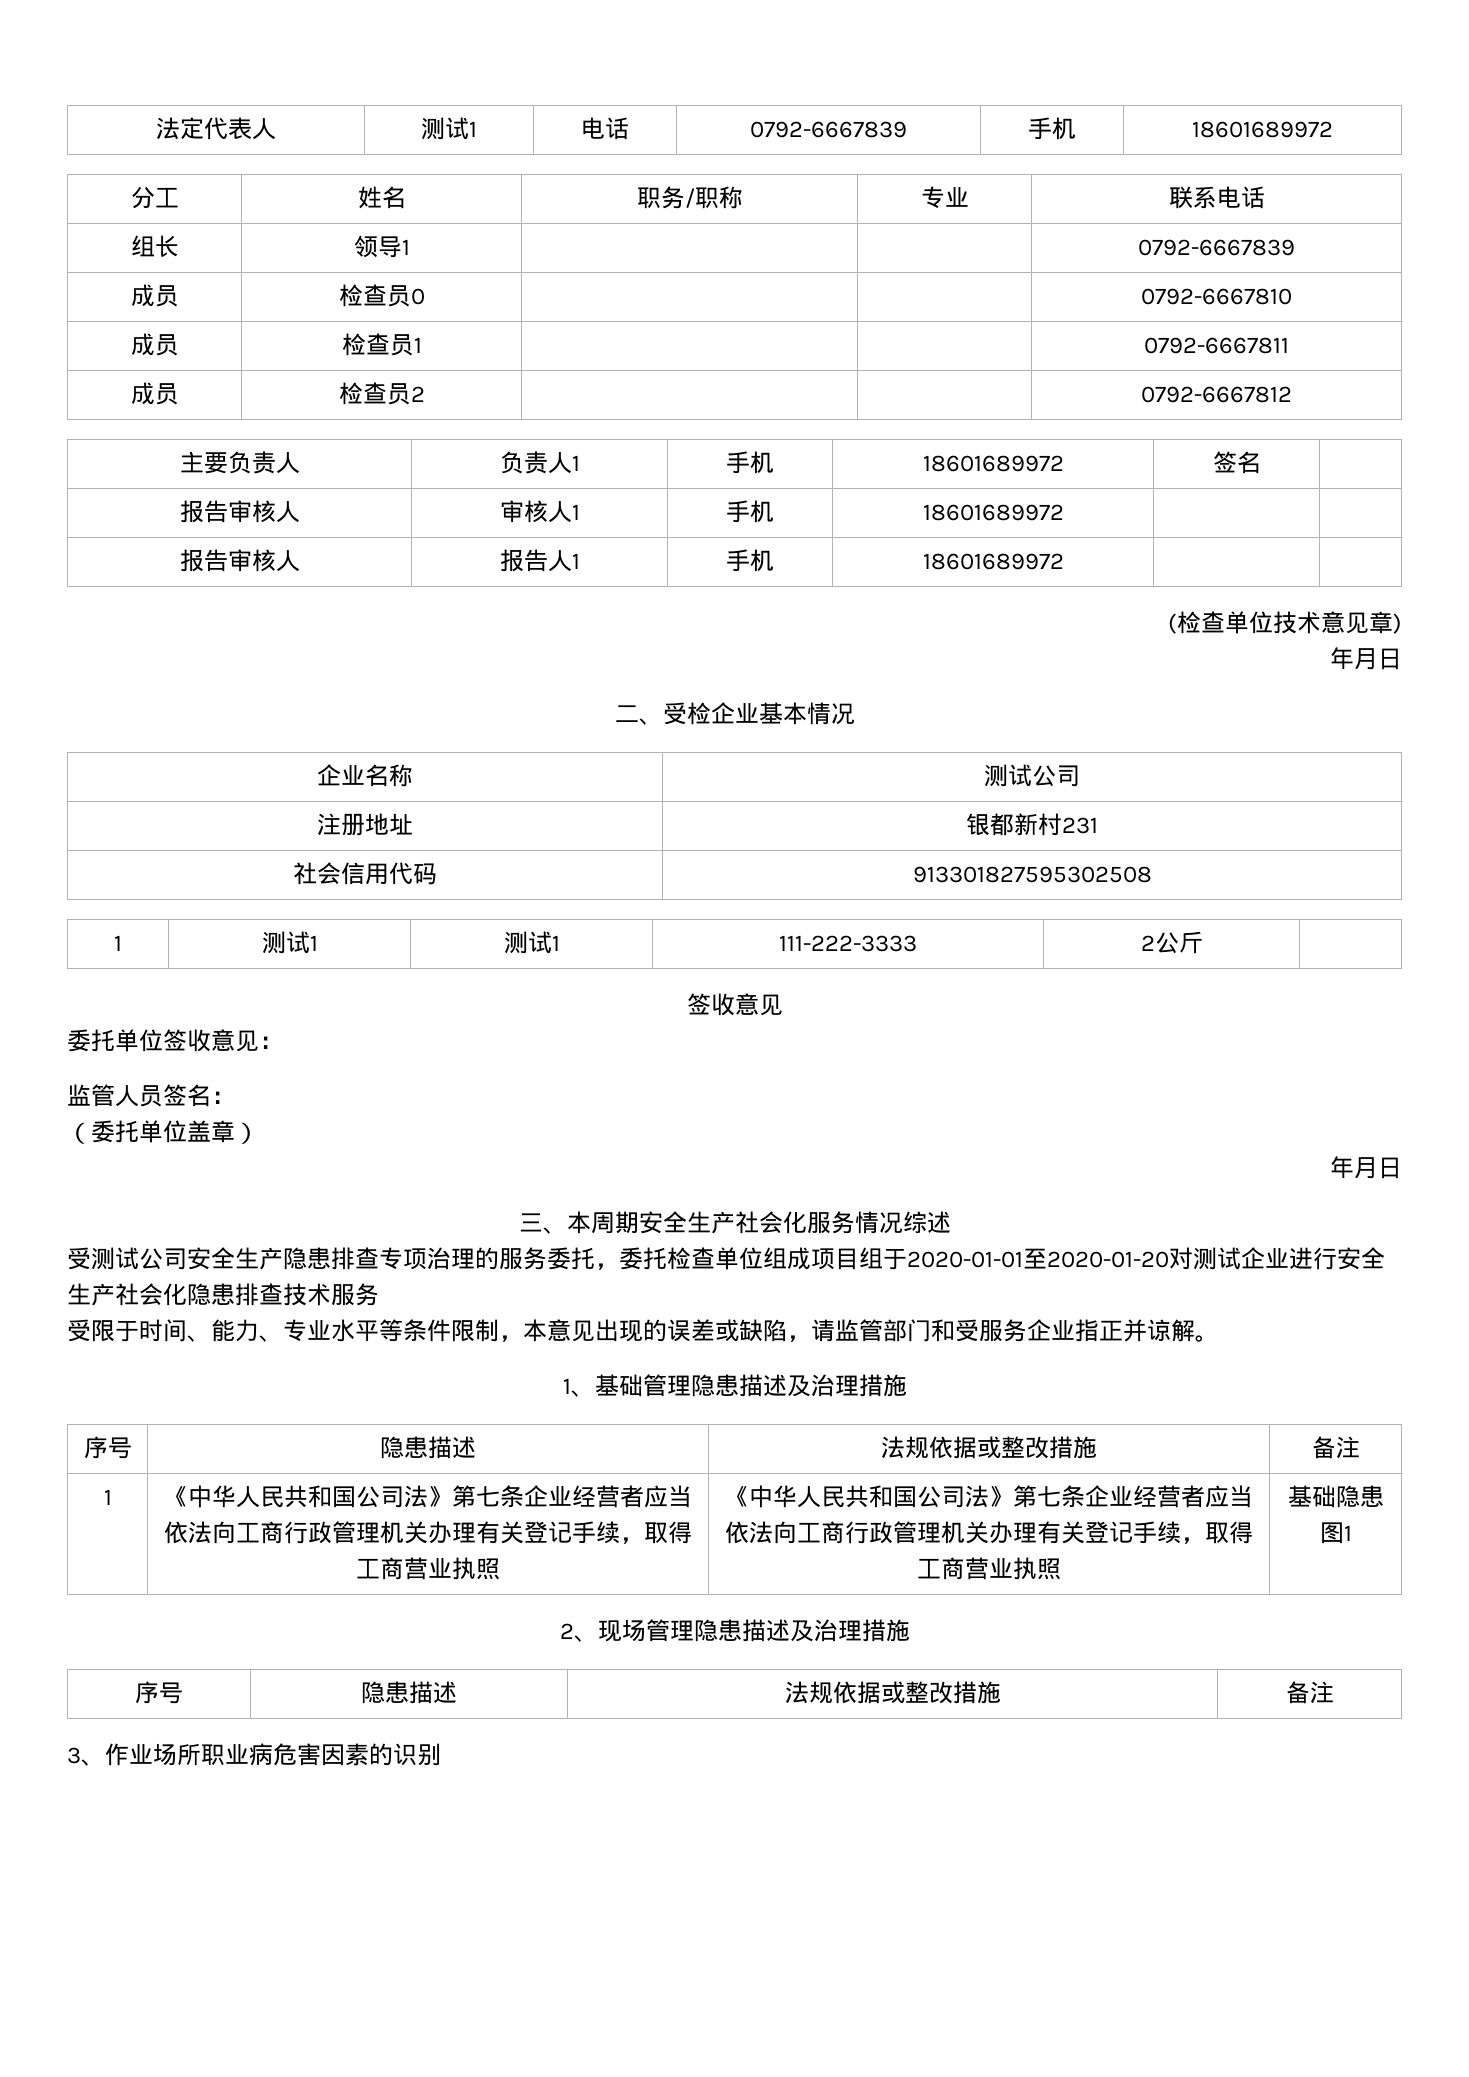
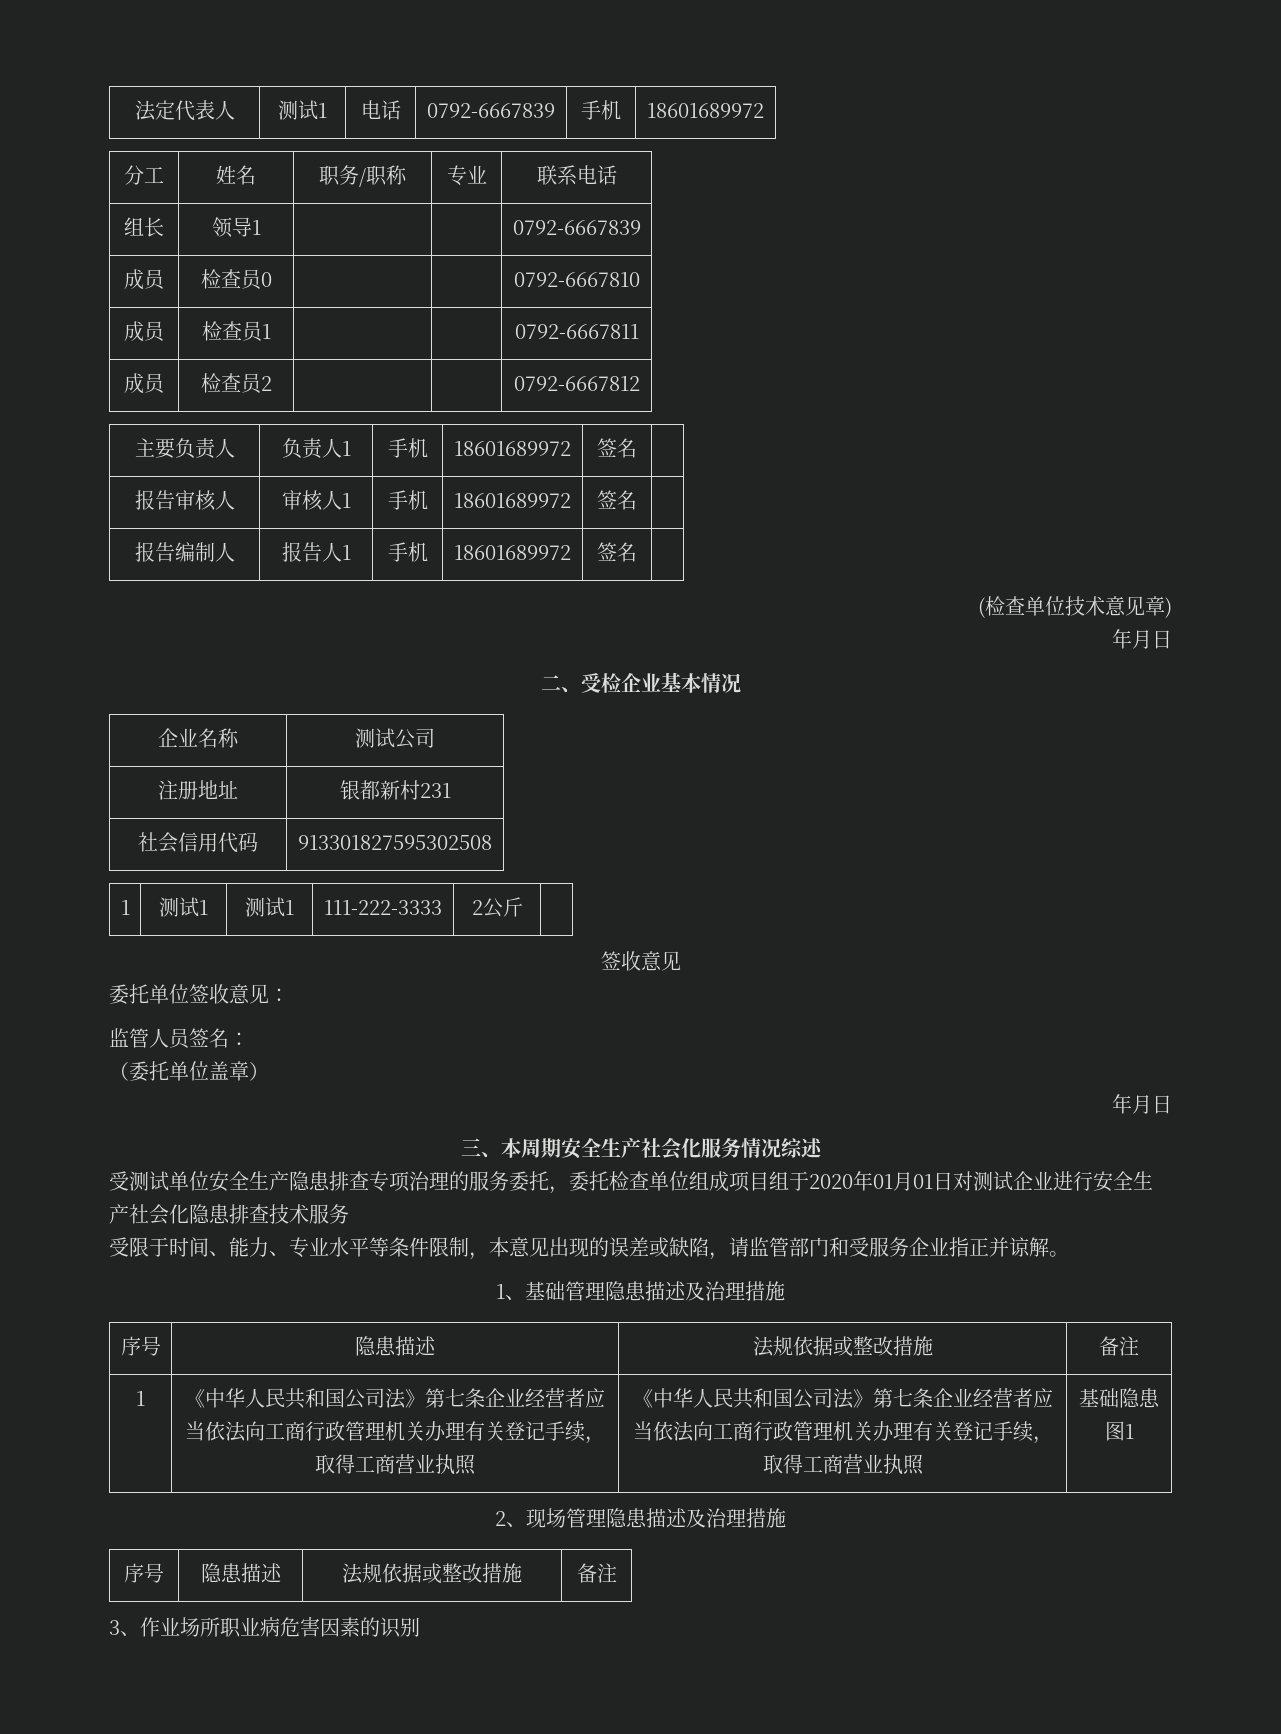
- 报告审核人 | 审核人1 | 手机 | 18601689972 | |
- 报告审核人 | 报告人1 | 手机 | 18601689972 | |
+ 报告审核人 | 审核人1 | 手机 | 18601689972 | 签名 |
+ 报告编制人 | 报告人1 | 手机 | 18601689972 | 签名 |
- 受测试公司安全生产隐患排查专项治理的服务委托，委托检查单位组成项目组于2020-01-01至2020-01-20对测试企业进行安全生产社会化隐患排查技术服务
+ 受测试单位安全生产隐患排查专项治理的服务委托，委托检查单位组成项目组于2020年01月01日对测试企业进行安全生产社会化隐患排查技术服务

